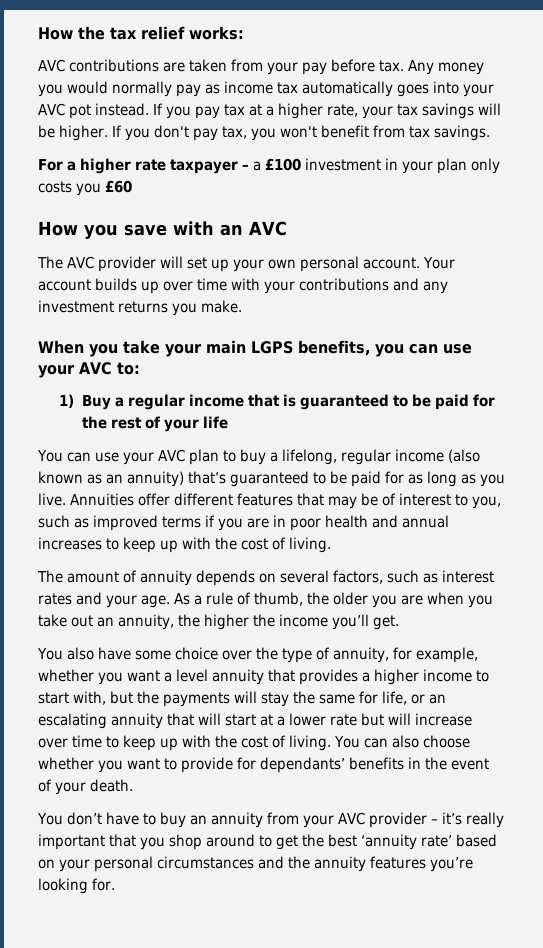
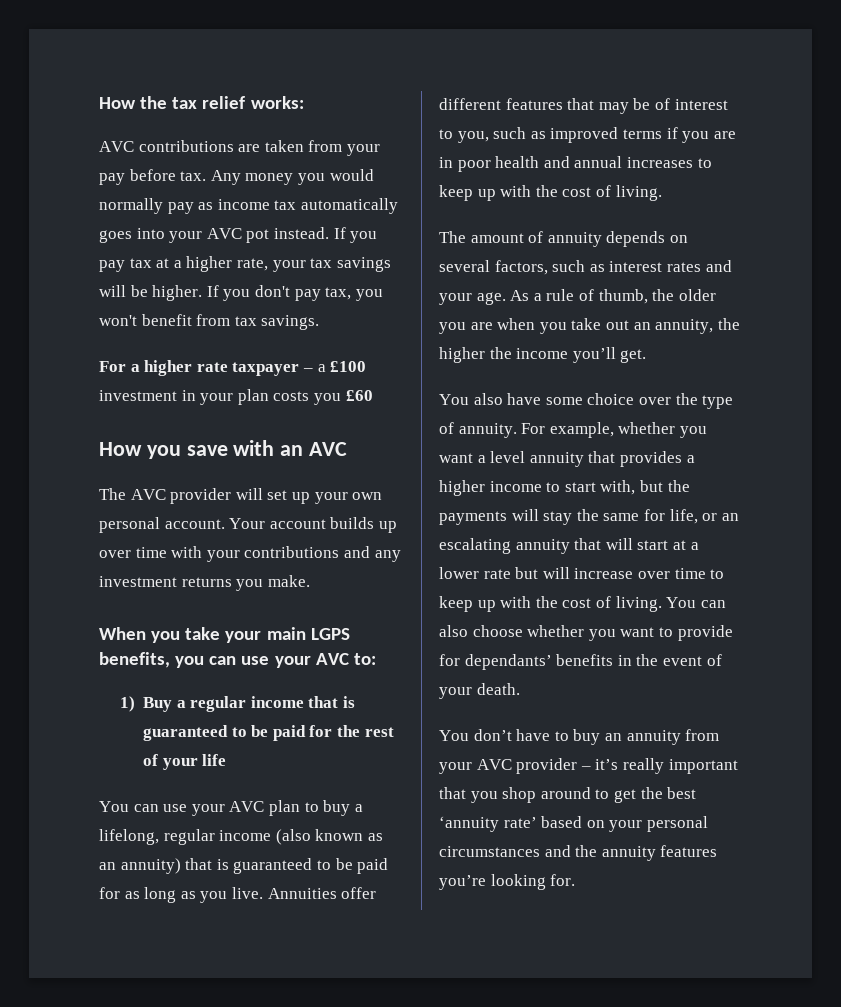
- For a higher rate taxpayer – a £100 investment in your plan only costs you £60
+ For a higher rate taxpayer – a £100 investment in your plan costs you £60
- You can use your AVC plan to buy a lifelong, regular income (also known as an annuity) that’s guaranteed to be paid for as long as you live.
+ You can use your AVC plan to buy a lifelong, regular income (also known as an annuity) that is guaranteed to be paid for as long as you live.
- You also have some choice over the type of annuity, for example, whether you want a level annuity that provides a higher income to start with, but the payments will stay the same for life, or an escalating annuity that will start at a lower rate but will increase over time to keep up with the cost of living.
+ You also have some choice over the type of annuity. For example, whether you want a level annuity that provides a higher income to start with, but the payments will stay the same for life, or an escalating annuity that will start at a lower rate but will increase over time to keep up with the cost of living.

